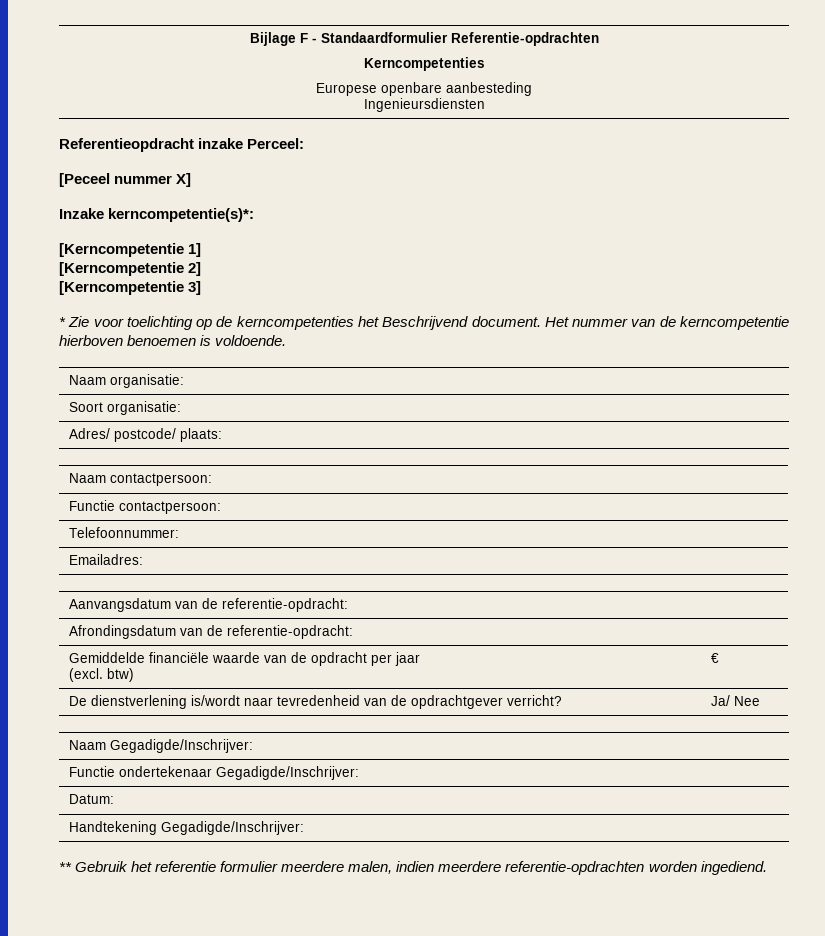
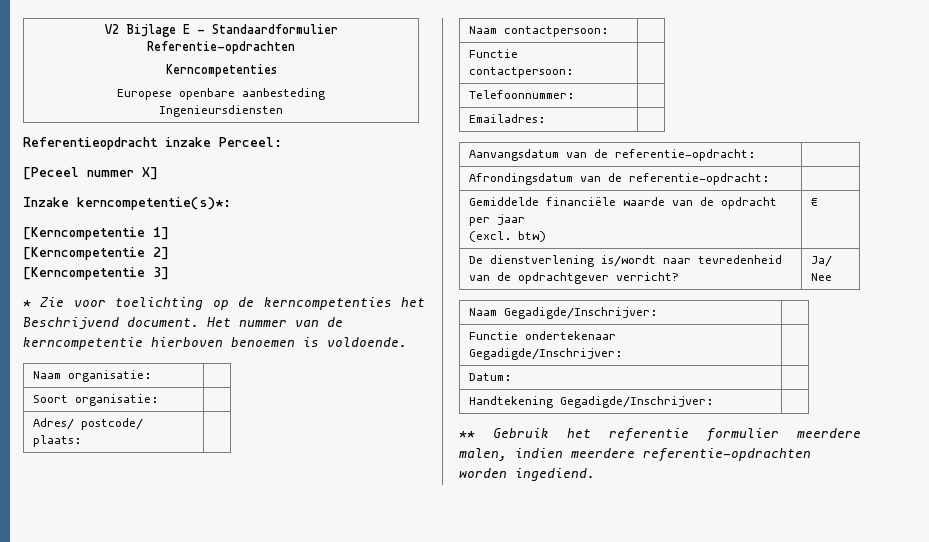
- Bijlage F - Standaardformulier Referentie-opdrachten
+ V2 Bijlage E - Standaardformulier Referentie-opdrachten

